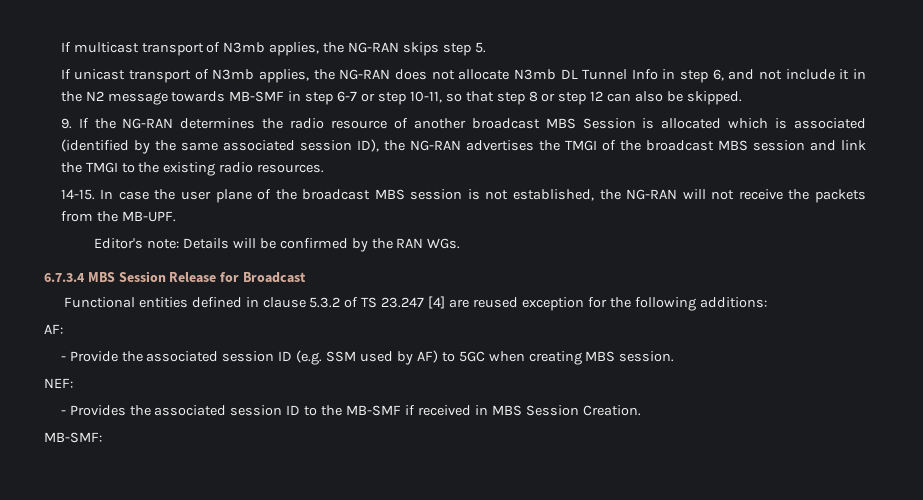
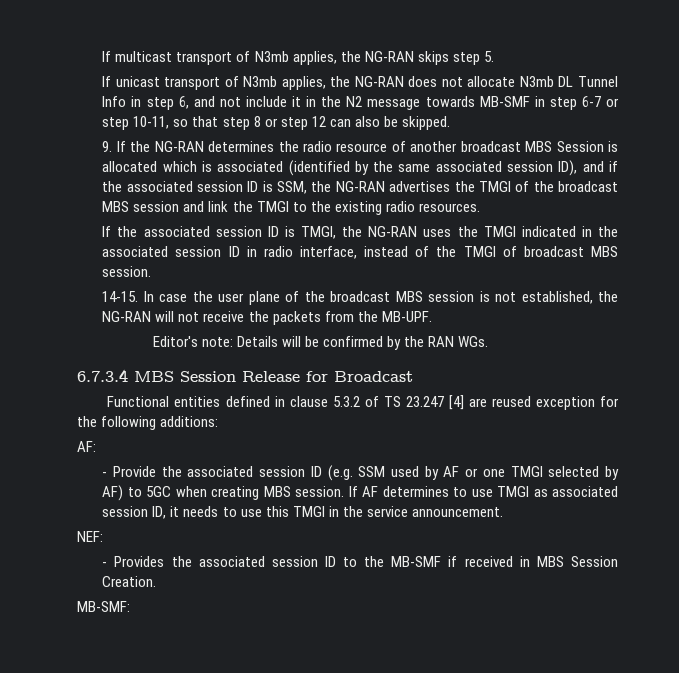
- 9. If the NG-RAN determines the radio resource of another broadcast MBS Session is allocated which is associated (identified by the same associated session ID), the NG-RAN advertises the TMGI of the broadcast MBS session and link the TMGI to the existing radio resources.
+ 9. If the NG-RAN determines the radio resource of another broadcast MBS Session is allocated which is associated (identified by the same associated session ID), and if the associated session ID is SSM, the NG-RAN advertises the TMGI of the broadcast MBS session and link the TMGI to the existing radio resources.
+ If the associated session ID is TMGI, the NG-RAN uses the TMGI indicated in the associated session ID in radio interface, instead of the TMGI of broadcast MBS session.
- - Provide the associated session ID (e.g. SSM used by AF) to 5GC when creating MBS session.
+ - Provide the associated session ID (e.g. SSM used by AF or one TMGI selected by AF) to 5GC when creating MBS session. If AF determines to use TMGI as associated session ID, it needs to use this TMGI in the service announcement.

